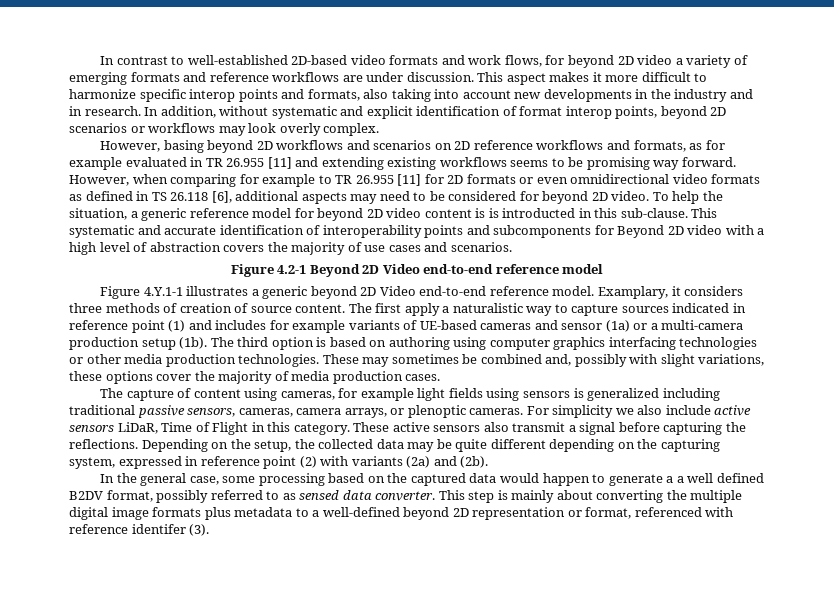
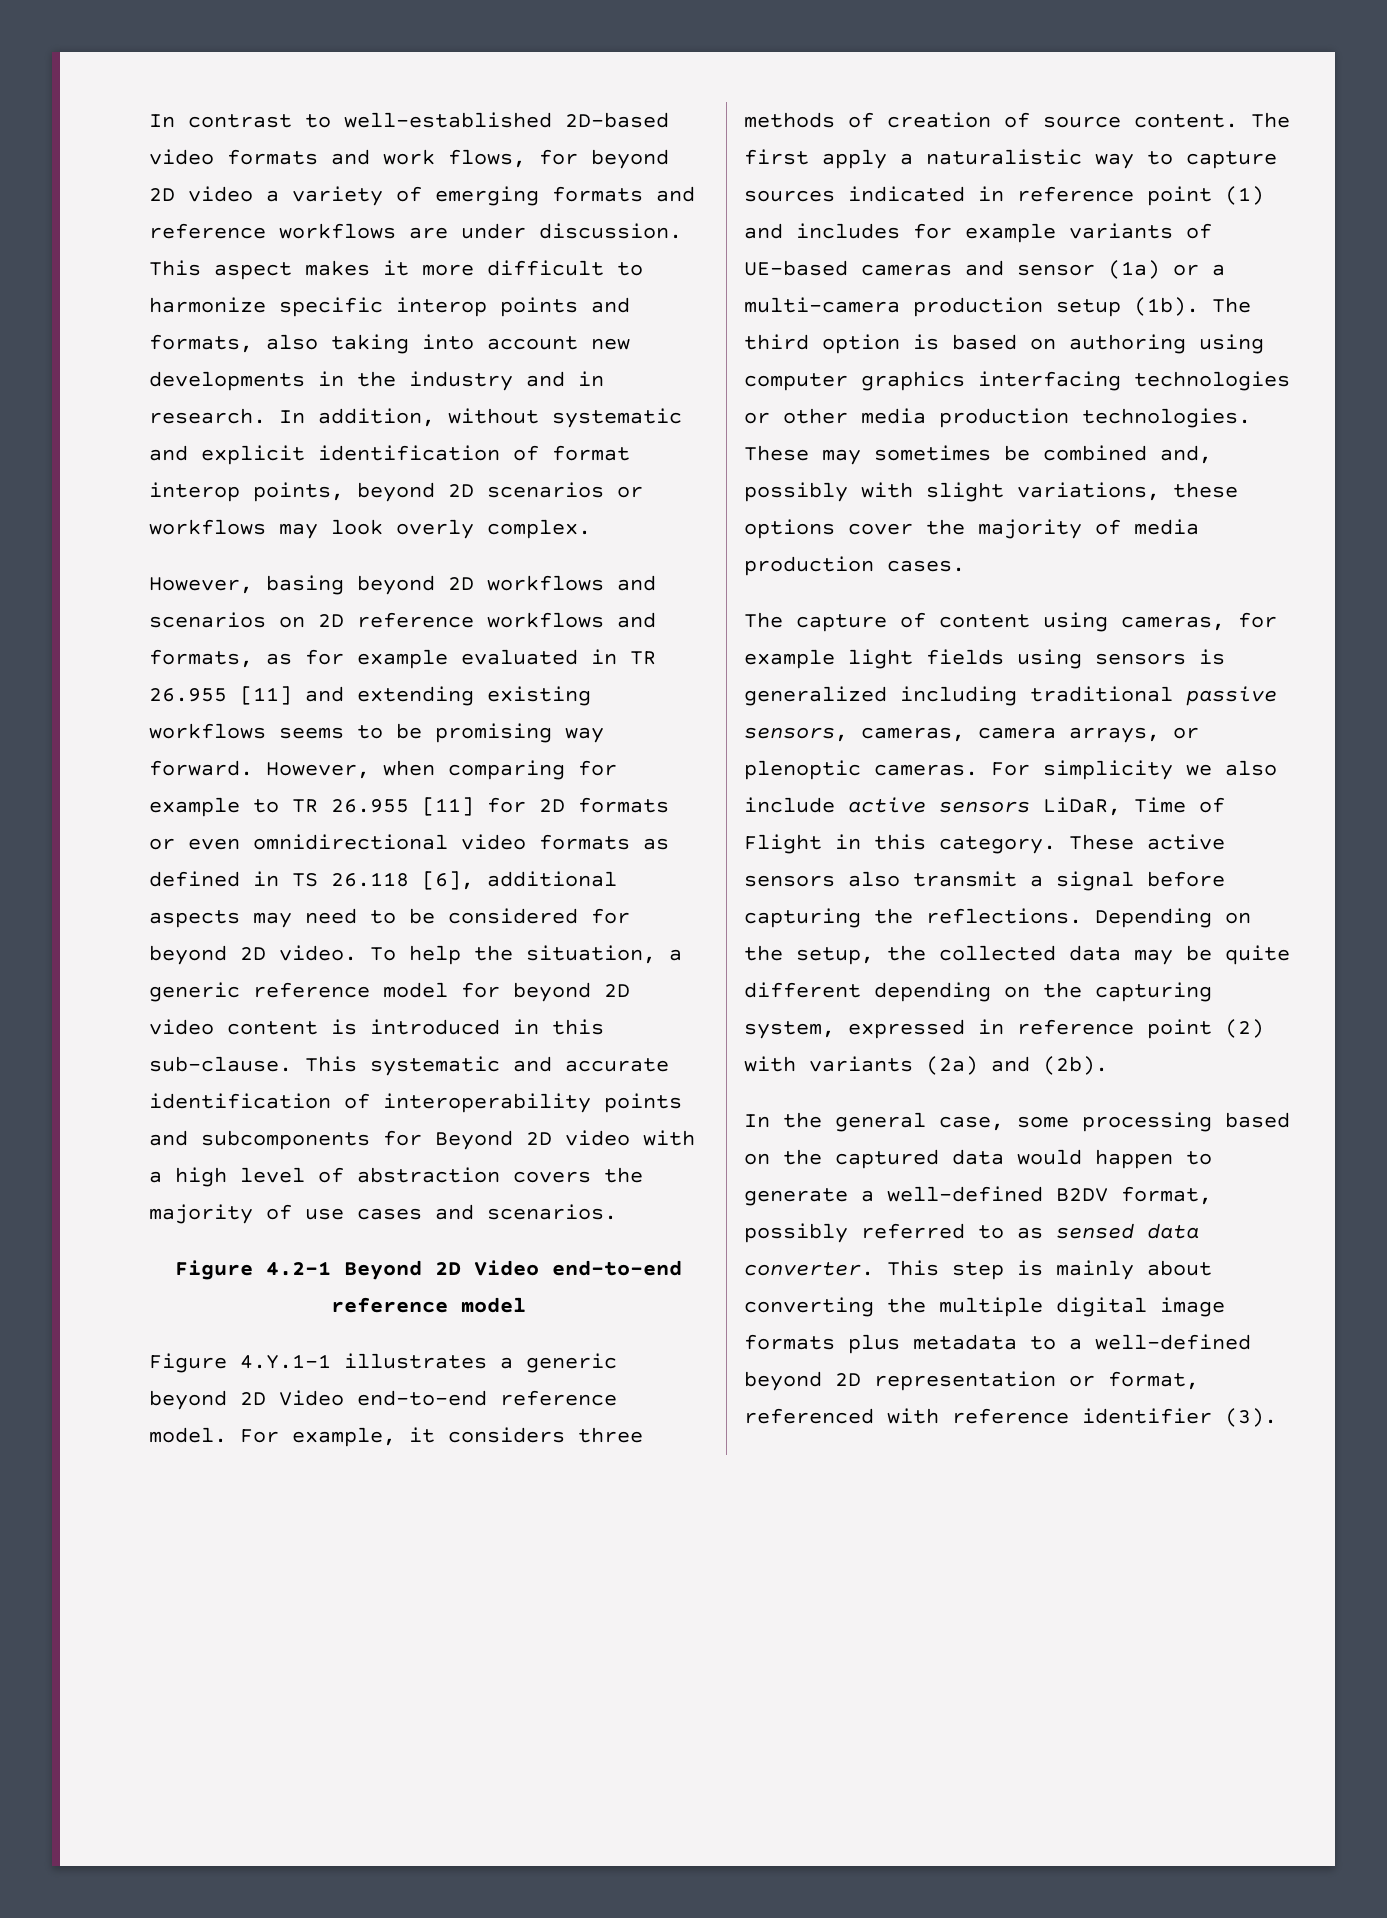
- To help the situation, a generic reference model for beyond 2D video content is is introducted in this sub-clause.
+ To help the situation, a generic reference model for beyond 2D video content is introduced in this sub-clause.
- Examplary, it considers three methods of creation of source content.
+ For example, it considers three methods of creation of source content.
- In the general case, some processing based on the captured data would happen to generate a a well defined B2DV format, possibly referred to as sensed data converter.
+ In the general case, some processing based on the captured data would happen to generate a well-defined B2DV format, possibly referred to as sensed data converter.
- This step is mainly about converting the multiple digital image formats plus metadata to a well-defined beyond 2D representation or format, referenced with reference identifer (3).
+ This step is mainly about converting the multiple digital image formats plus metadata to a well-defined beyond 2D representation or format, referenced with reference identifier (3).

